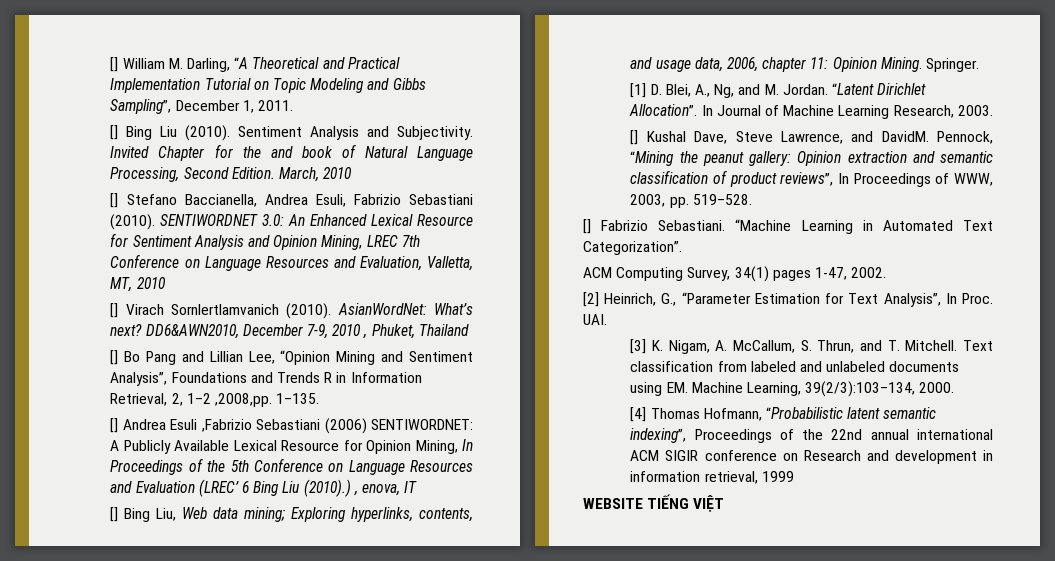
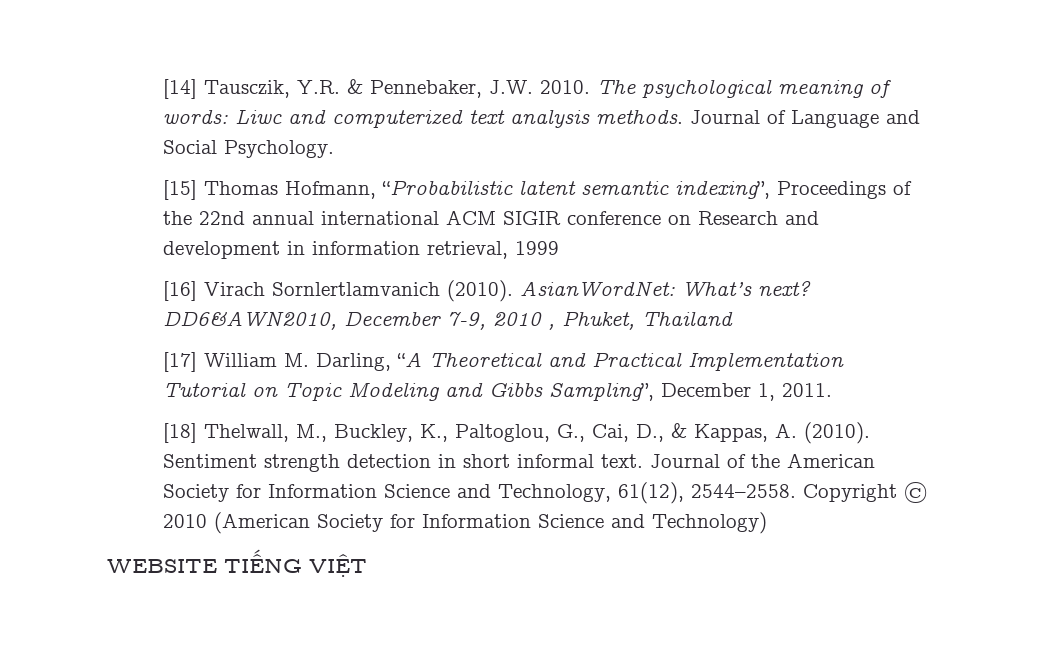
- [] William M. Darling, “A Theoretical and Practical Implementation Tutorial on Topic Modeling and Gibbs Sampling”, December 1, 2011.
- [] Bing Liu (2010). Sentiment Analysis and Subjectivity. Invited Chapter for the and book of Natural Language Processing, Second Edition. March, 2010
- [] Stefano Baccianella, Andrea Esuli, Fabrizio Sebastiani (2010). SENTIWORDNET 3.0: An Enhanced Lexical Resource for Sentiment Analysis and Opinion Mining, LREC 7th Conference on Language Resources and Evaluation, Valletta, MT, 2010
- [] Virach Sornlertlamvanich (2010). AsianWordNet: What’s next? DD6&AWN2010, December 7-9, 2010 , Phuket, Thailand
- [] Bo Pang and Lillian Lee, “Opinion Mining and Sentiment Analysis”, Foundations and Trends R in Information Retrieval, 2, 1–2 ,2008,pp. 1–135.
- [] Andrea Esuli ,Fabrizio Sebastiani (2006) SENTIWORDNET: A Publicly Available Lexical Resource for Opinion Mining, In Proceedings of the 5th Conference on Language Resources and Evaluation (LREC’ 6 Bing Liu (2010).) , enova, IT
- [] Bing Liu, Web data mining; Exploring hyperlinks, contents, and usage data, 2006, chapter 11: Opinion Mining. Springer.
- [1] D. Blei, A., Ng, and M. Jordan. “Latent Dirichlet Allocation”. In Journal of Machine Learning Research, 2003.
- [] Kushal Dave, Steve Lawrence, and DavidM. Pennock, “Mining the peanut gallery: Opinion extraction and semantic classification of product reviews”, In Proceedings of WWW, 2003, pp. 519–528.
- [] Fabrizio Sebastiani. “Machine Learning in Automated Text Categorization”.
- ACM Computing Survey, 34(1) pages 1-47, 2002.
- [2] Heinrich, G., “Parameter Estimation for Text Analysis”, In Proc. UAI.
- [3] K. Nigam, A. McCallum, S. Thrun, and T. Mitchell. Text classification from labeled and unlabeled documents using EM. Machine Learning, 39(2/3):103–134, 2000.
- [4] Thomas Hofmann, “Probabilistic latent semantic indexing”, Proceedings of the 22nd annual international ACM SIGIR conference on Research and development in information retrieval, 1999
+ [14] Tausczik, Y.R. & Pennebaker, J.W. 2010. The psychological meaning of words: Liwc and computerized text analysis methods. Journal of Language and Social Psychology.
+ [15] Thomas Hofmann, “Probabilistic latent semantic indexing”, Proceedings of the 22nd annual international ACM SIGIR conference on Research and development in information retrieval, 1999
+ [16] Virach Sornlertlamvanich (2010). AsianWordNet: What’s next? DD6&AWN2010, December 7-9, 2010 , Phuket, Thailand
+ [17] William M. Darling, “A Theoretical and Practical Implementation Tutorial on Topic Modeling and Gibbs Sampling”, December 1, 2011.
+ [18] Thelwall, M., Buckley, K., Paltoglou, G., Cai, D., & Kappas, A. (2010). Sentiment strength detection in short informal text. Journal of the American Society for Information Science and Technology, 61(12), 2544–2558. Copyright © 2010 (American Society for Information Science and Technology)

